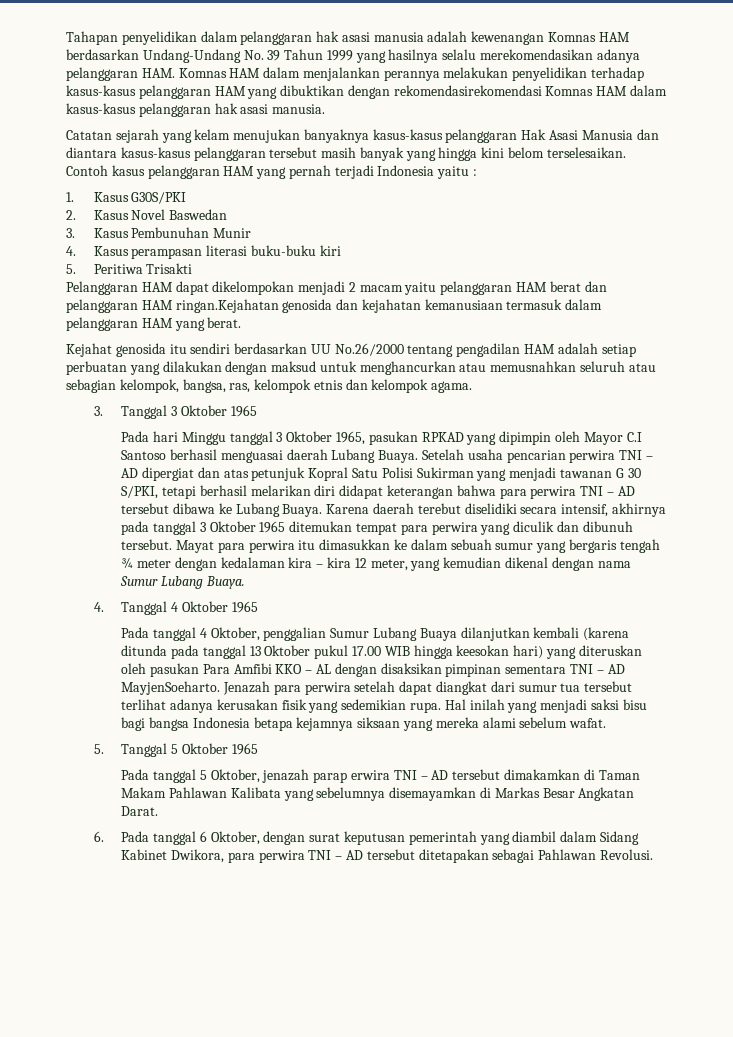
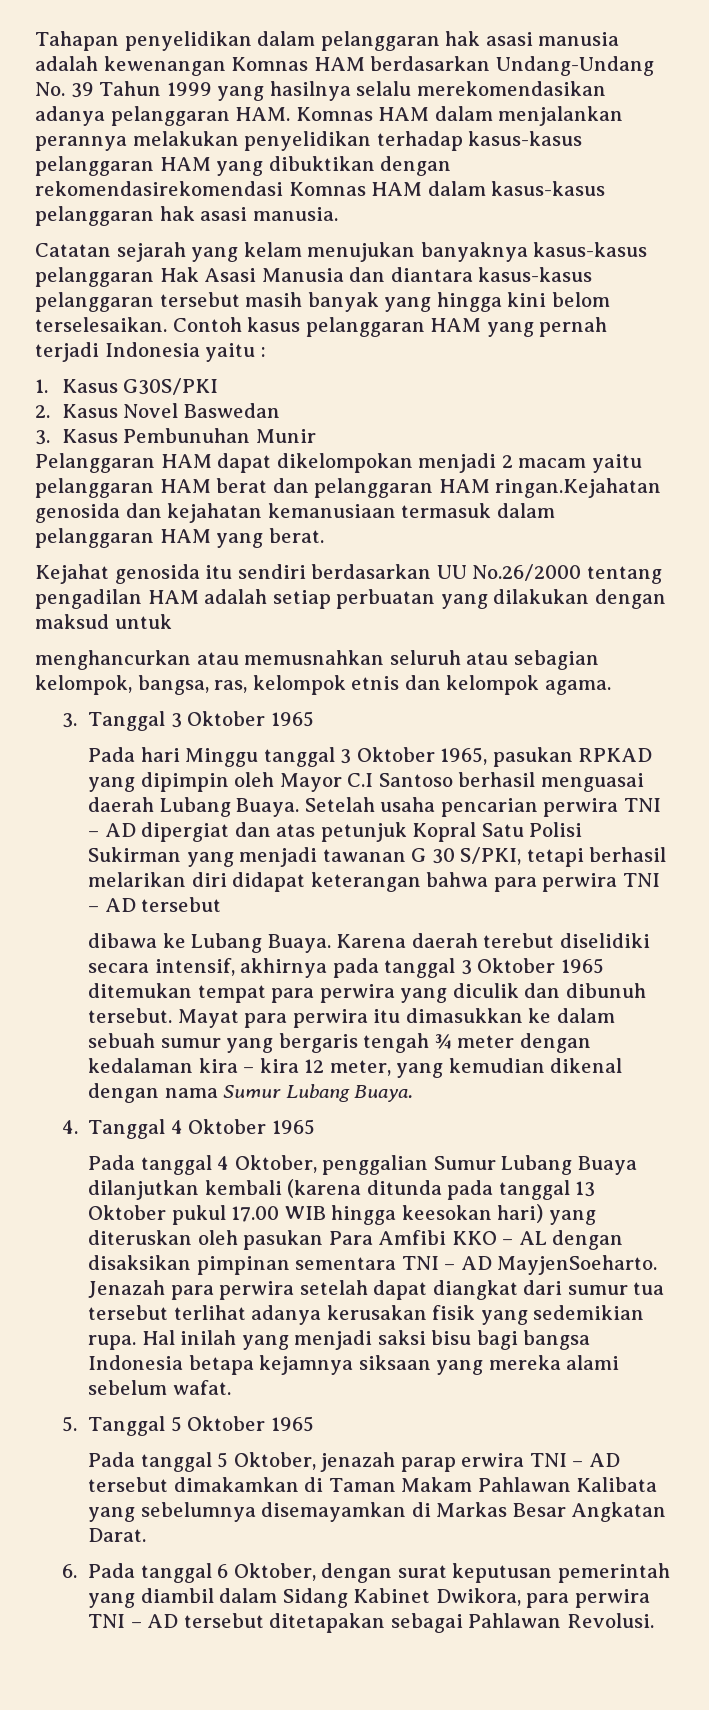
- 4. Kasus perampasan literasi buku-buku kiri
- 5. Peritiwa Trisakti
- Kejahat genosida itu sendiri berdasarkan UU No.26/2000 tentang pengadilan HAM adalah setiap perbuatan yang dilakukan dengan maksud untuk menghancurkan atau memusnahkan seluruh atau sebagian kelompok, bangsa, ras, kelompok etnis dan kelompok agama.
+ Kejahat genosida itu sendiri berdasarkan UU No.26/2000 tentang pengadilan HAM adalah setiap perbuatan yang dilakukan dengan maksud untuk
+ menghancurkan atau memusnahkan seluruh atau sebagian kelompok, bangsa, ras, kelompok etnis dan kelompok agama.
- Setelah usaha pencarian perwira TNI – AD dipergiat dan atas petunjuk Kopral Satu Polisi Sukirman yang menjadi tawanan G 30 S/PKI, tetapi berhasil melarikan diri didapat keterangan bahwa para perwira TNI – AD tersebut dibawa ke Lubang Buaya.
+ Setelah usaha pencarian perwira TNI – AD dipergiat dan atas petunjuk Kopral Satu Polisi Sukirman yang menjadi tawanan G 30 S/PKI, tetapi berhasil melarikan diri didapat keterangan bahwa para perwira TNI – AD tersebut
+ dibawa ke Lubang Buaya.

